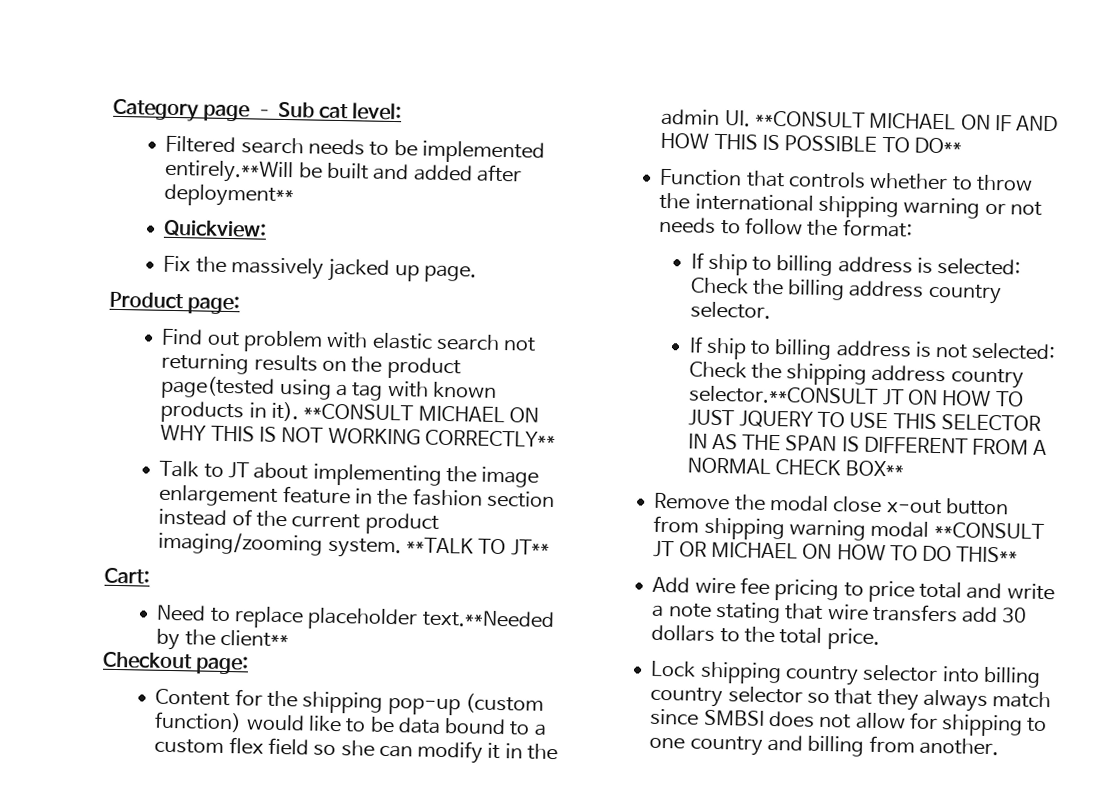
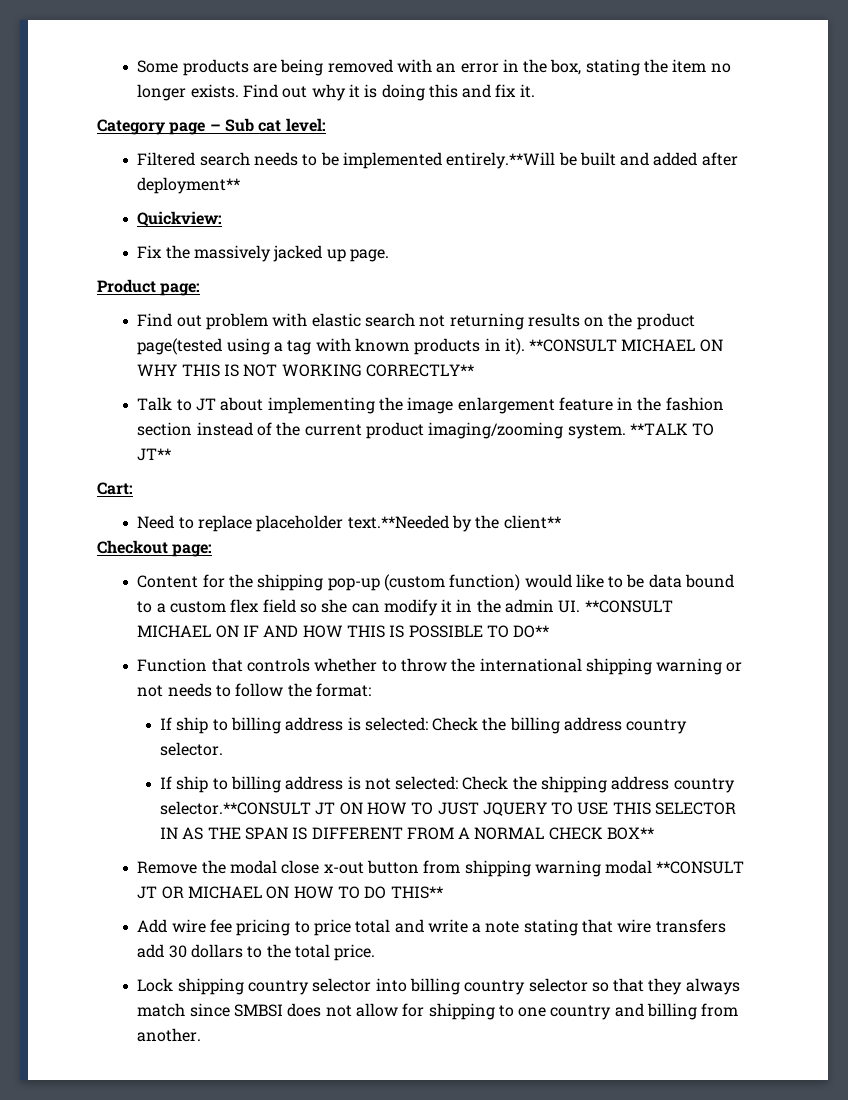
+ Some products are being removed with an error in the box, stating the item no longer exists. Find out why it is doing this and fix it.

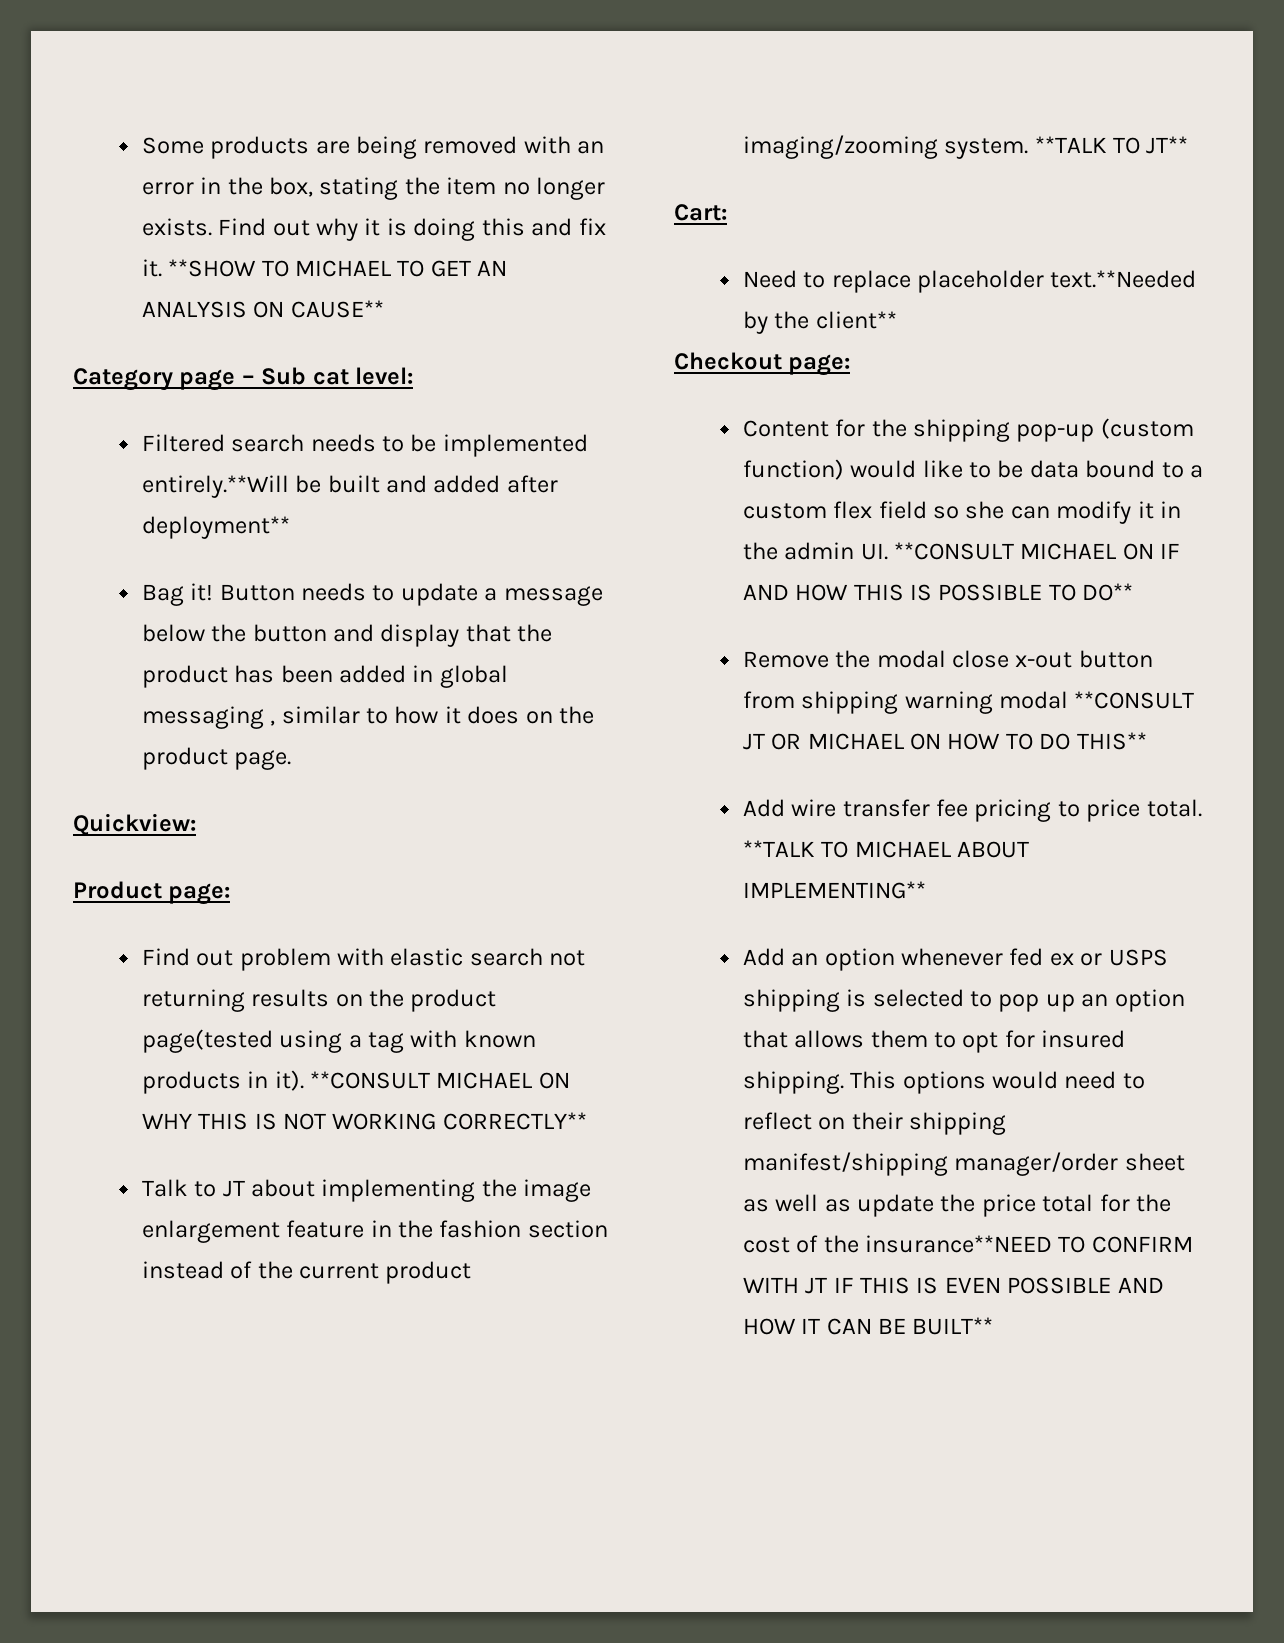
+ **SHOW TO MICHAEL TO GET AN ANALYSIS ON CAUSE**
+ Bag it! Button needs to update a message below the button and display that the product has been added in global messaging , similar to how it does on the product page.
  Quickview:
- Fix the massively jacked up page.
- Function that controls whether to throw the international shipping warning or not needs to follow the format:
- If ship to billing address is selected: Check the billing address country selector.
- If ship to billing address is not selected: Check the shipping address country selector.**CONSULT JT ON HOW TO JUST JQUERY TO USE THIS SELECTOR IN AS THE SPAN IS DIFFERENT FROM A NORMAL CHECK BOX**
- Add wire fee pricing to price total and write a note stating that wire transfers add 30 dollars to the total price.
- Lock shipping country selector into billing country selector so that they always match since SMBSI does not allow for shipping to one country and billing from another.
+ Add wire transfer fee pricing to price total. **TALK TO MICHAEL ABOUT IMPLEMENTING**
+ Add an option whenever fed ex or USPS shipping is selected to pop up an option that allows them to opt for insured shipping. This options would need to reflect on their shipping manifest/shipping manager/order sheet as well as update the price total for the cost of the insurance**NEED TO CONFIRM WITH JT IF THIS IS EVEN POSSIBLE AND HOW IT CAN BE BUILT**

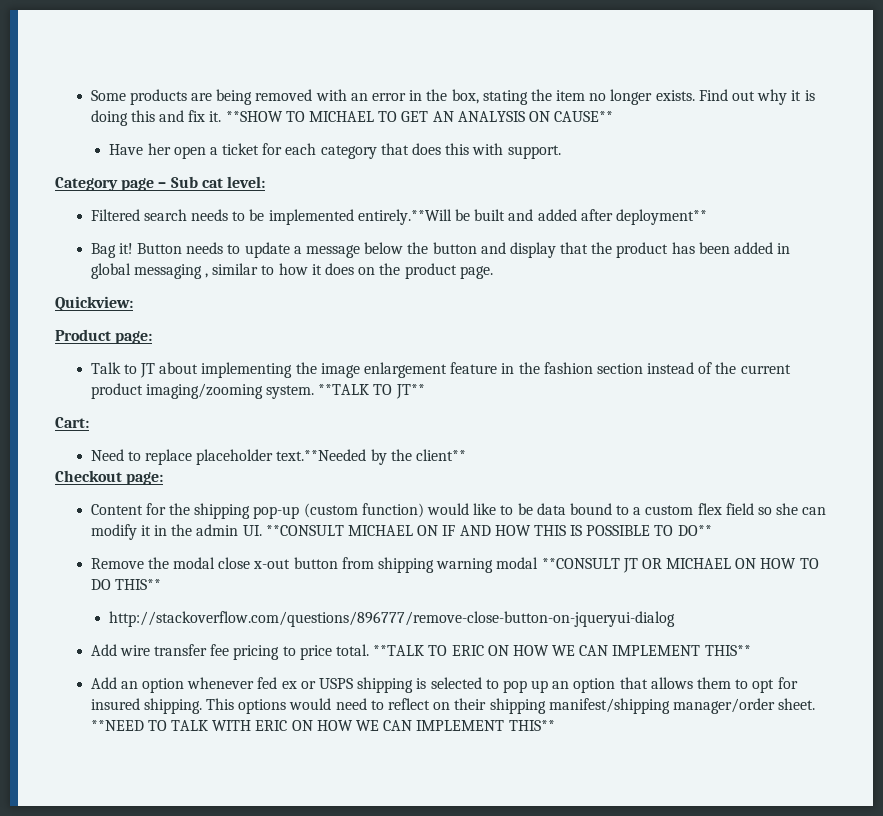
+ Have her open a ticket for each category that does this with support.
- Find out problem with elastic search not returning results on the product page(tested using a tag with known products in it). **CONSULT MICHAEL ON WHY THIS IS NOT WORKING CORRECTLY**
+ http://stackoverflow.com/questions/896777/remove-close-button-on-jqueryui-dialog
- **TALK TO MICHAEL ABOUT IMPLEMENTING**
+ **TALK TO ERIC ON HOW WE CAN IMPLEMENT THIS**
- This options would need to reflect on their shipping manifest/shipping manager/order sheet as well as update the price total for the cost of the insurance**NEED TO CONFIRM WITH JT IF THIS IS EVEN POSSIBLE AND HOW IT CAN BE BUILT**
+ This options would need to reflect on their shipping manifest/shipping manager/order sheet. **NEED TO TALK WITH ERIC ON HOW WE CAN IMPLEMENT THIS**

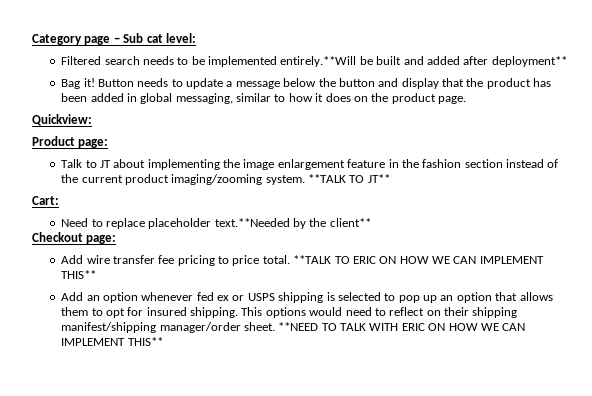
- Some products are being removed with an error in the box, stating the item no longer exists. Find out why it is doing this and fix it. **SHOW TO MICHAEL TO GET AN ANALYSIS ON CAUSE**
- Have her open a ticket for each category that does this with support.
- Button needs to update a message below the button and display that the product has been added in global messaging , similar to how it does on the product page.
+ Button needs to update a message below the button and display that the product has been added in global messaging, similar to how it does on the product page.
- Content for the shipping pop-up (custom function) would like to be data bound to a custom flex field so she can modify it in the admin UI. **CONSULT MICHAEL ON IF AND HOW THIS IS POSSIBLE TO DO**
- Remove the modal close x-out button from shipping warning modal **CONSULT JT OR MICHAEL ON HOW TO DO THIS**
- http://stackoverflow.com/questions/896777/remove-close-button-on-jqueryui-dialog

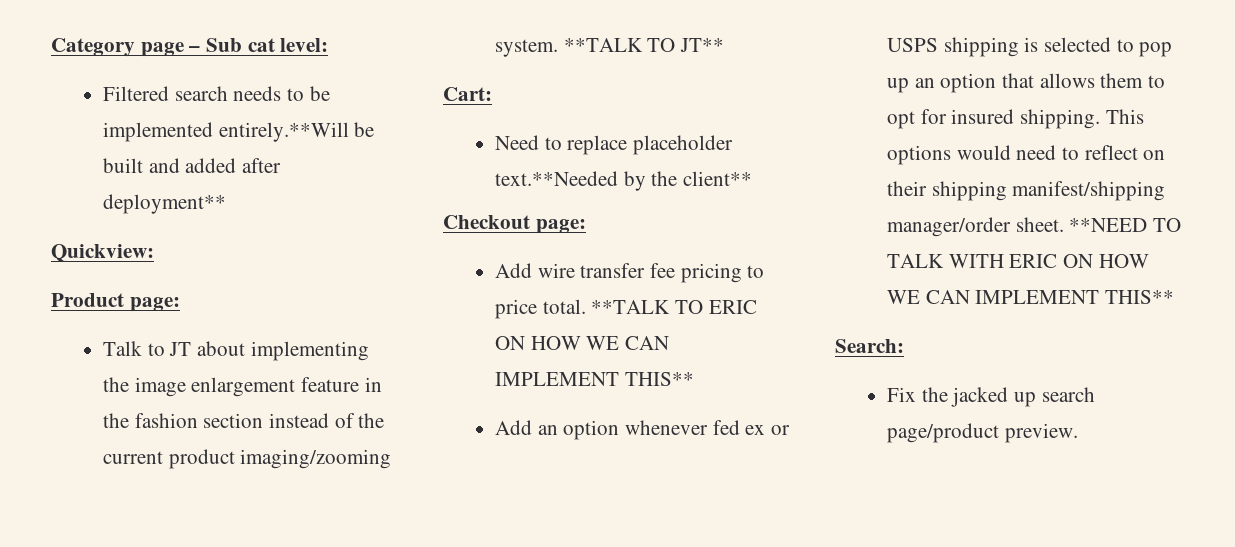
- Bag it! Button needs to update a message below the button and display that the product has been added in global messaging, similar to how it does on the product page.
+ Search:
+ Fix the jacked up search page/product preview.

